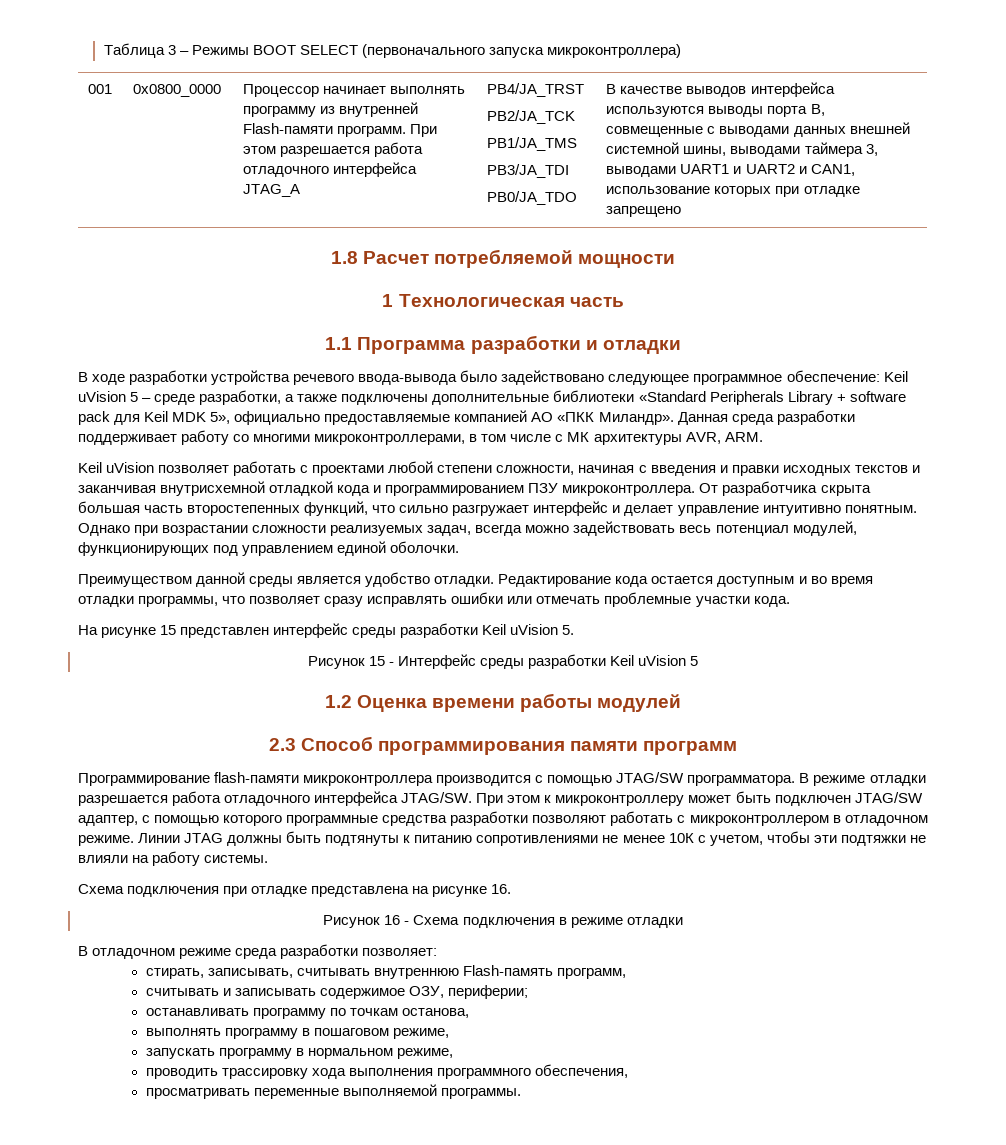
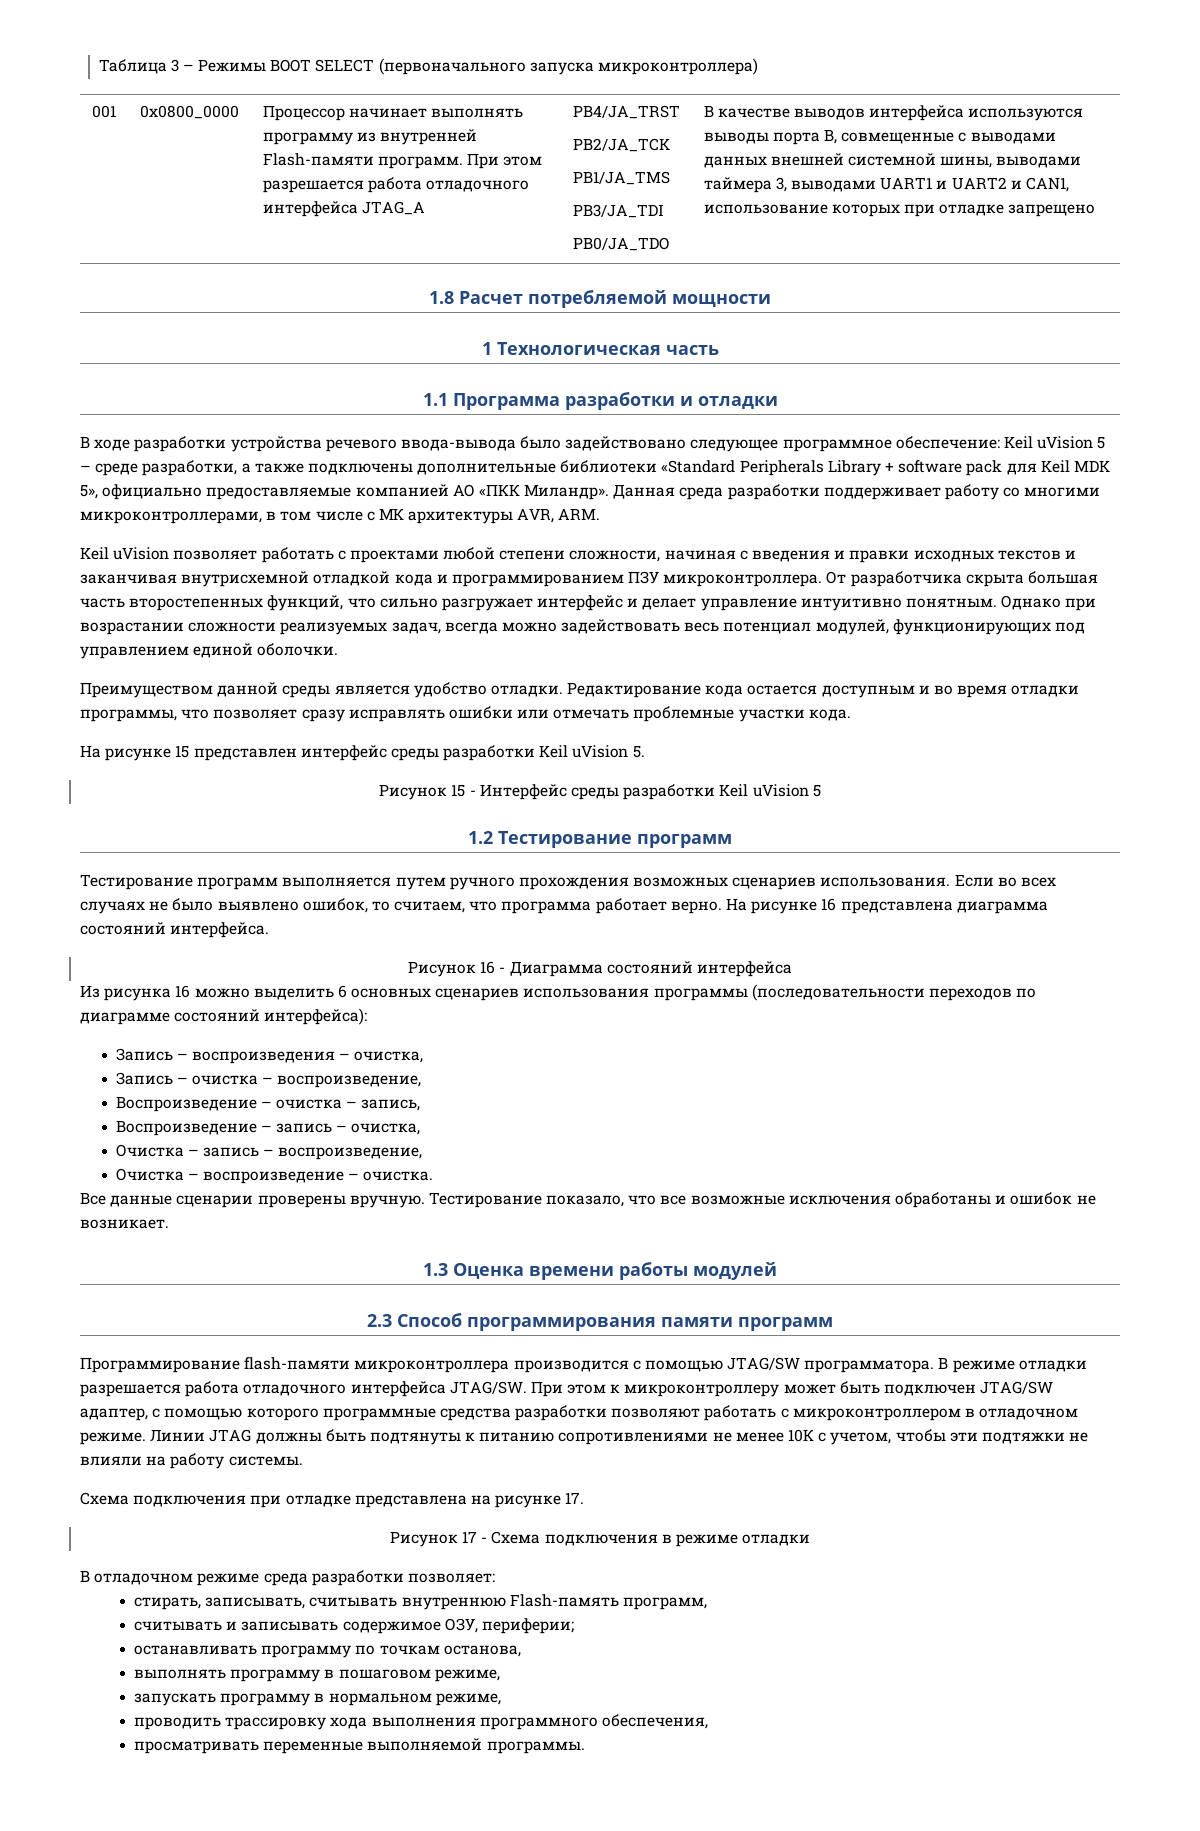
- 1.2 Оценка времени работы модулей
+ 1.2 Тестирование программ
+ Тестирование программ выполняется путем ручного прохождения возможных сценариев использования. Если во всех случаях не было выявлено ошибок, то считаем, что программа работает верно. На рисунке 16 представлена диаграмма состояний интерфейса.
+ Рисунок 16 - Диаграмма состояний интерфейса
+ Из рисунка 16 можно выделить 6 основных сценариев использования программы (последовательности переходов по диаграмме состояний интерфейса):
+ Запись – воспроизведения – очистка,
+ Запись – очистка – воспроизведение,
+ Воспроизведение – очистка – запись,
+ Воспроизведение – запись – очистка,
+ Очистка – запись – воспроизведение,
+ Очистка – воспроизведение – очистка.
+ Все данные сценарии проверены вручную. Тестирование показало, что все возможные исключения обработаны и ошибок не возникает.
+ 1.3 Оценка времени работы модулей
- Схема подключения при отладке представлена на рисунке 16.
- Рисунок 16 - Схема подключения в режиме отладки
+ Схема подключения при отладке представлена на рисунке 17.
+ Рисунок 17 - Схема подключения в режиме отладки

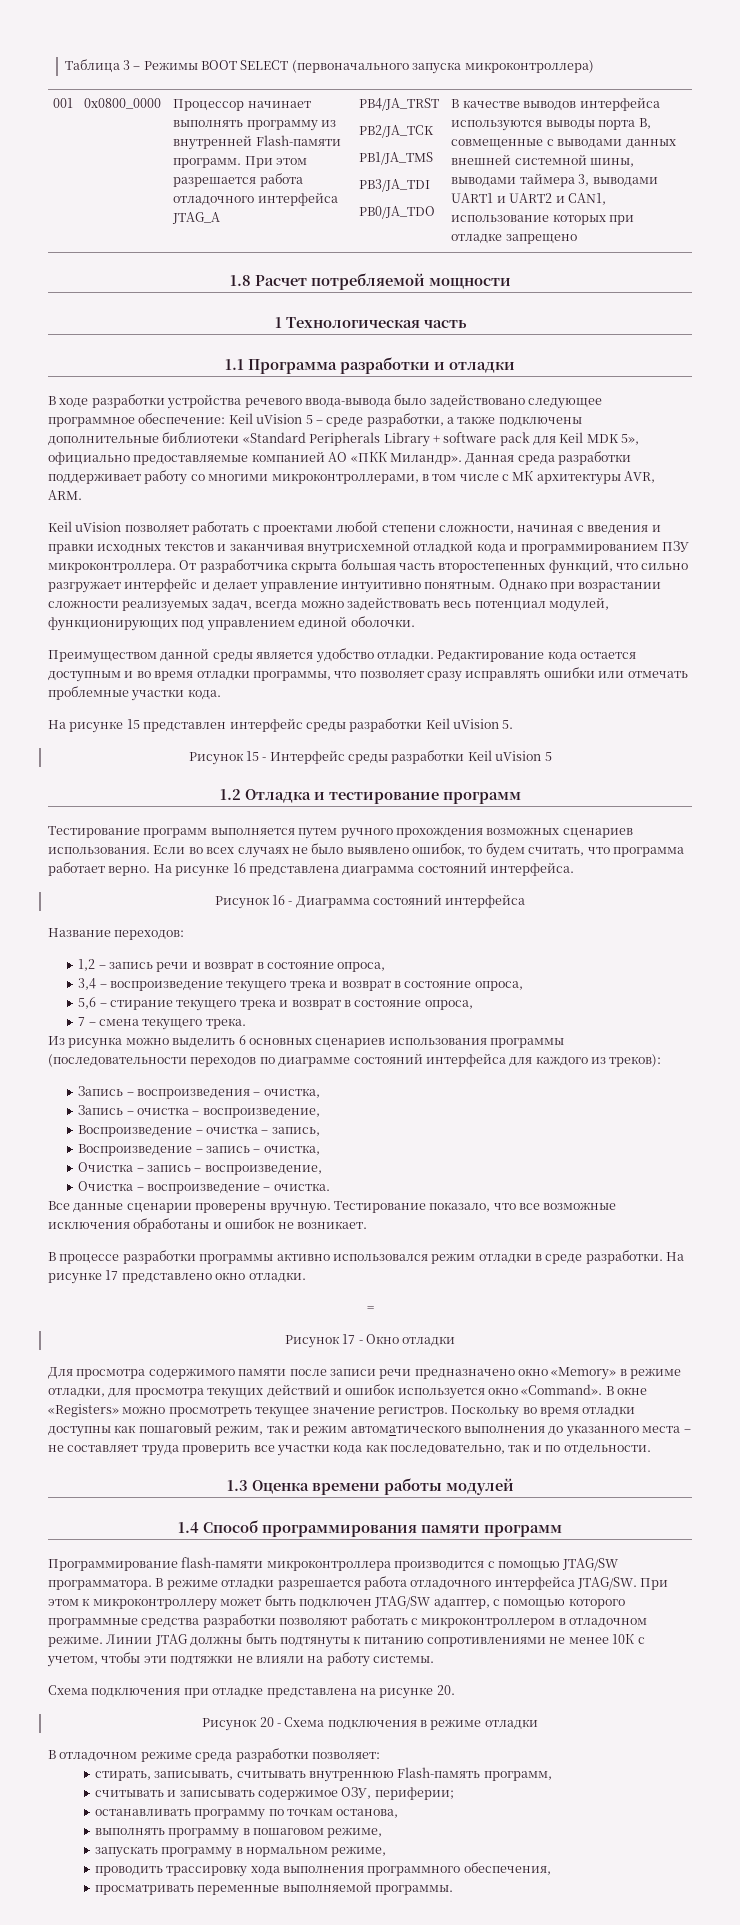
- 1.2 Тестирование программ
+ 1.2 Отладка и тестирование программ
- Если во всех случаях не было выявлено ошибок, то считаем, что программа работает верно.
+ Если во всех случаях не было выявлено ошибок, то будем считать, что программа работает верно.
+ Название переходов:
+ 1,2 – запись речи и возврат в состояние опроса,
+ 3,4 – воспроизведение текущего трека и возврат в состояние опроса,
+ 5,6 – стирание текущего трека и возврат в состояние опроса,
+ 7 – смена текущего трека.
- Из рисунка 16 можно выделить 6 основных сценариев использования программы (последовательности переходов по диаграмме состояний интерфейса):
+ Из рисунка можно выделить 6 основных сценариев использования программы (последовательности переходов по диаграмме состояний интерфейса для каждого из треков):
+ В процессе разработки программы активно использовался режим отладки в среде разработки. На рисунке 17 представлено окно отладки.
+ =
+ Рисунок 17 - Окно отладки
+ Для просмотра содержимого памяти после записи речи предназначено окно «Memory» в режиме отладки, для просмотра текущих действий и ошибок используется окно «Command». В окне «Registers» можно просмотреть текущее значение регистров. Поскольку во время отладки доступны как пошаговый режим, так и режим автоматического выполнения до указанного места – не составляет труда проверить все участки кода как последовательно, так и по отдельности.
- 2.3 Способ программирования памяти программ
+ 1.4 Способ программирования памяти программ
- Схема подключения при отладке представлена на рисунке 17.
- Рисунок 17 - Схема подключения в режиме отладки
+ Схема подключения при отладке представлена на рисунке 20.
+ Рисунок 20 - Схема подключения в режиме отладки

